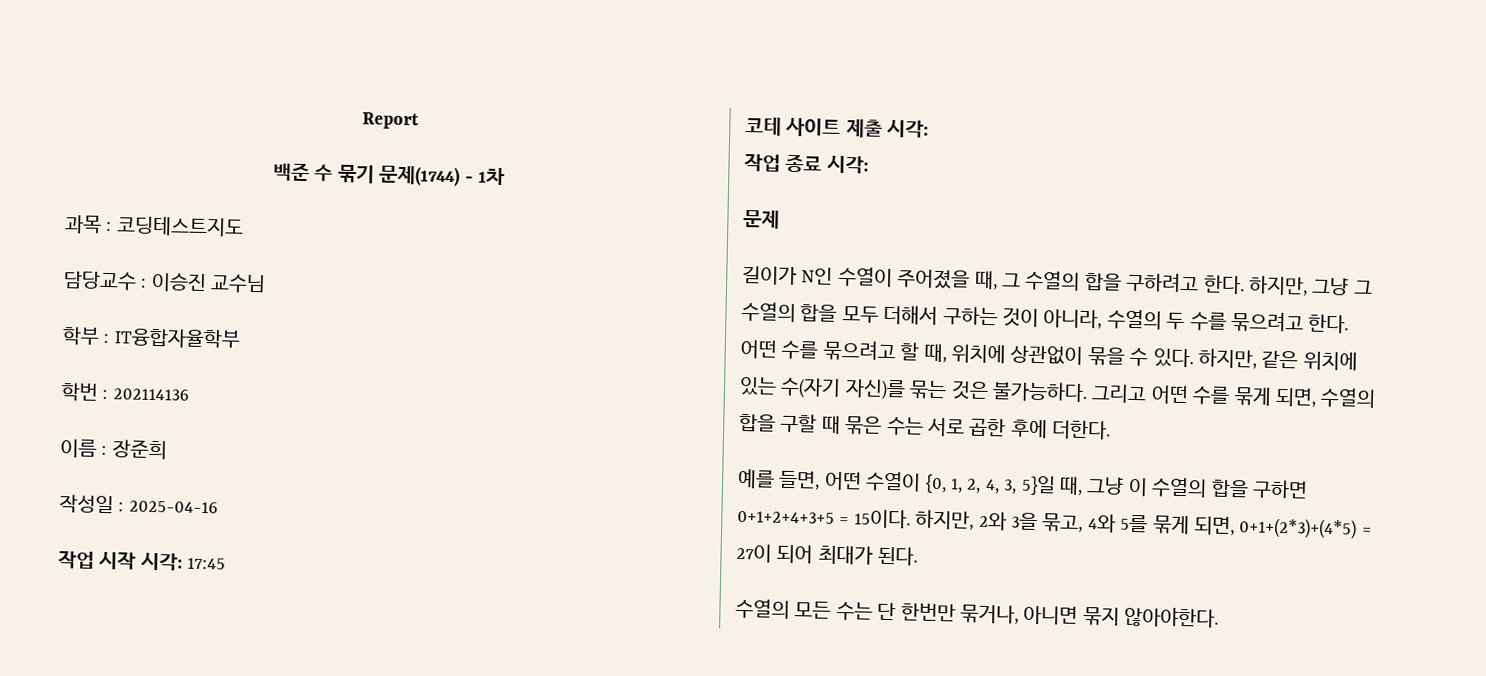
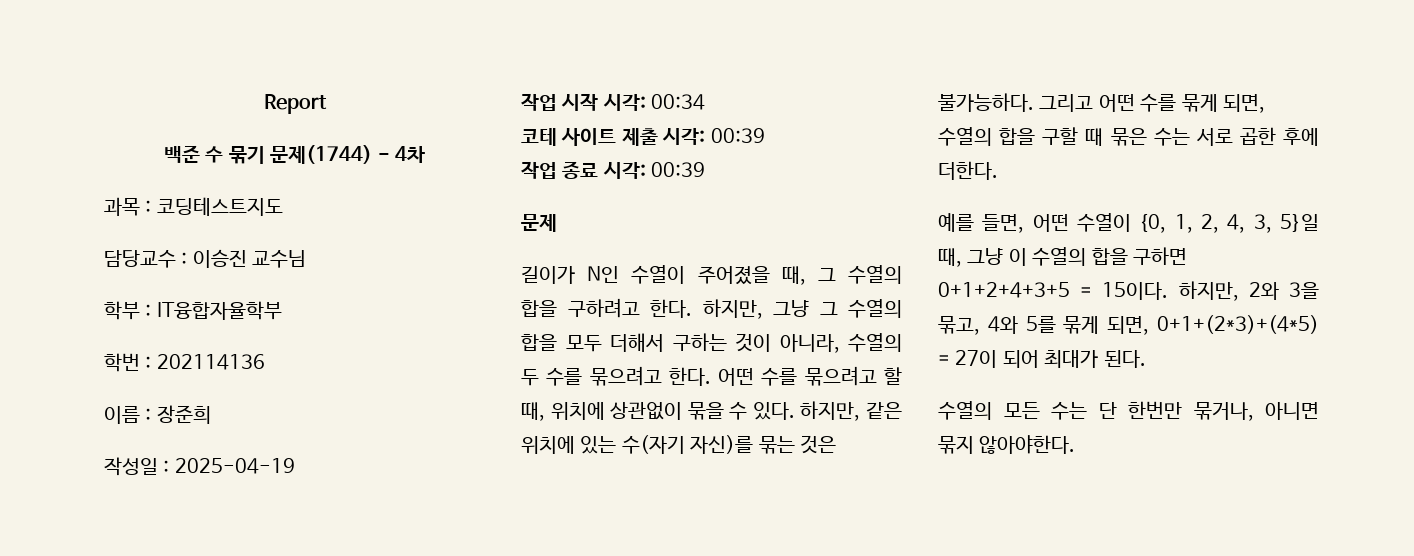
- 백준 수 묶기 문제(1744) - 1차
+ 백준 수 묶기 문제(1744) - 4차
- 작성일 : 2025-04-16
+ 작성일 : 2025-04-19
- 작업 시작 시각: 17:45
+ 작업 시작 시각: 00:34
- 코테 사이트 제출 시각:
+ 코테 사이트 제출 시각: 00:39
- 작업 종료 시각:
+ 작업 종료 시각: 00:39

